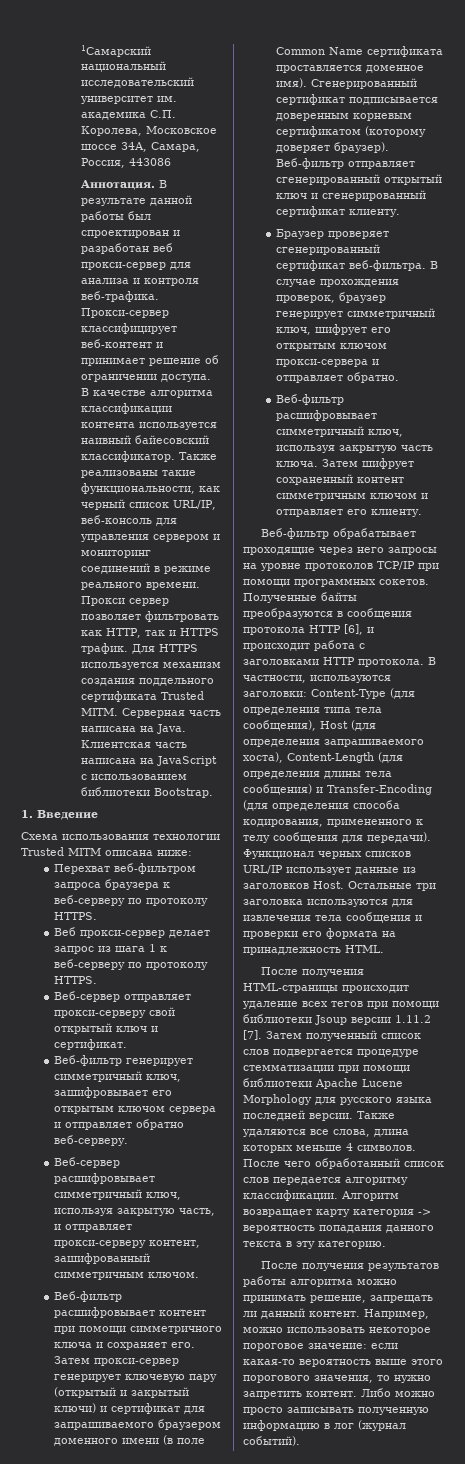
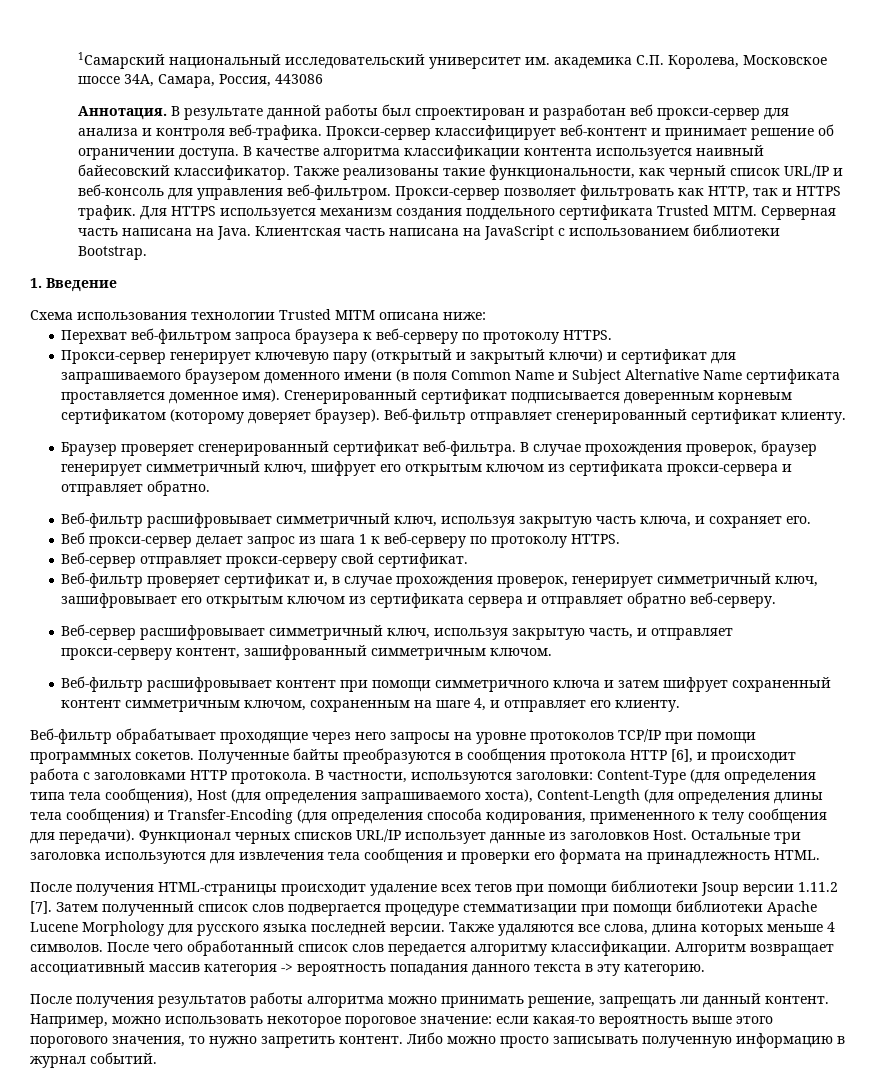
- Также реализованы такие функциональности, как черный список URL/IP, веб-консоль для управления сервером и мониторинг соединений в режиме реального времени. Прокси сервер позволяет фильтровать как HTTP, так и HTTPS трафик.
+ Также реализованы такие функциональности, как черный список URL/IP и веб-консоль для управления веб-фильтром. Прокси-сервер позволяет фильтровать как HTTP, так и HTTPS трафик.
+ Прокси-сервер генерирует ключевую пару (открытый и закрытый ключи) и сертификат для запрашиваемого браузером доменного имени (в поля Common Name и Subject Alternative Name сертификата проставляется доменное имя). Сгенерированный сертификат подписывается доверенным корневым сертификатом (которому доверяет браузер). Веб-фильтр отправляет сгенерированный сертификат клиенту.
+ Браузер проверяет сгенерированный сертификат веб-фильтра. В случае прохождения проверок, браузер генерирует симметричный ключ, шифрует его открытым ключом из сертификата прокси-сервера и отправляет обратно.
+ Веб-фильтр расшифровывает симметричный ключ, используя закрытую часть ключа, и сохраняет его.
- Веб-сервер отправляет прокси-серверу свой открытый ключ и сертификат.
+ Веб-сервер отправляет прокси-серверу свой сертификат.
- Веб-фильтр генерирует симметричный ключ, зашифровывает его открытым ключом сервера и отправляет обратно веб-серверу.
+ Веб-фильтр проверяет сертификат и, в случае прохождения проверок, генерирует симметричный ключ, зашифровывает его открытым ключом из сертификата сервера и отправляет обратно веб-серверу.
- Веб-фильтр расшифровывает контент при помощи симметричного ключа и сохраняет его. Затем прокси-сервер генерирует ключевую пару (открытый и закрытый ключи) и сертификат для запрашиваемого браузером доменного имени (в поле Common Name сертификата проставляется доменное имя). Сгенерированный сертификат подписывается доверенным корневым сертификатом (которому доверяет браузер). Веб-фильтр отправляет сгенерированный открытый ключ и сгенерированный сертификат клиенту.
- Браузер проверяет сгенерированный сертификат веб-фильтра. В случае прохождения проверок, браузер генерирует симметричный ключ, шифрует его открытым ключом прокси-сервера и отправляет обратно.
- Веб-фильтр расшифровывает симметричный ключ, используя закрытую часть ключа. Затем шифрует сохраненный контент симметричным ключом и отправляет его клиенту.
+ Веб-фильтр расшифровывает контент при помощи симметричного ключа и затем шифрует сохраненный контент симметричным ключом, сохраненным на шаге 4, и отправляет его клиенту.
- Алгоритм возвращает карту категория -> вероятность попадания данного текста в эту категорию.
+ Алгоритм возвращает ассоциативный массив категория -> вероятность попадания данного текста в эту категорию.
- Либо можно просто записывать полученную информацию в лог (журнал событий).
+ Либо можно просто записывать полученную информацию в журнал событий.

